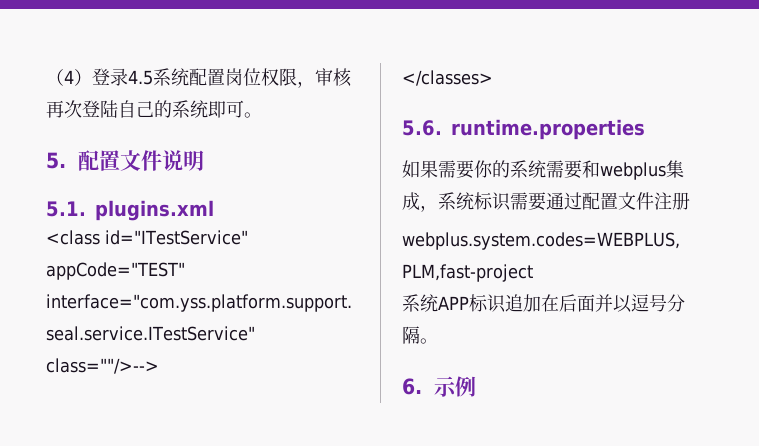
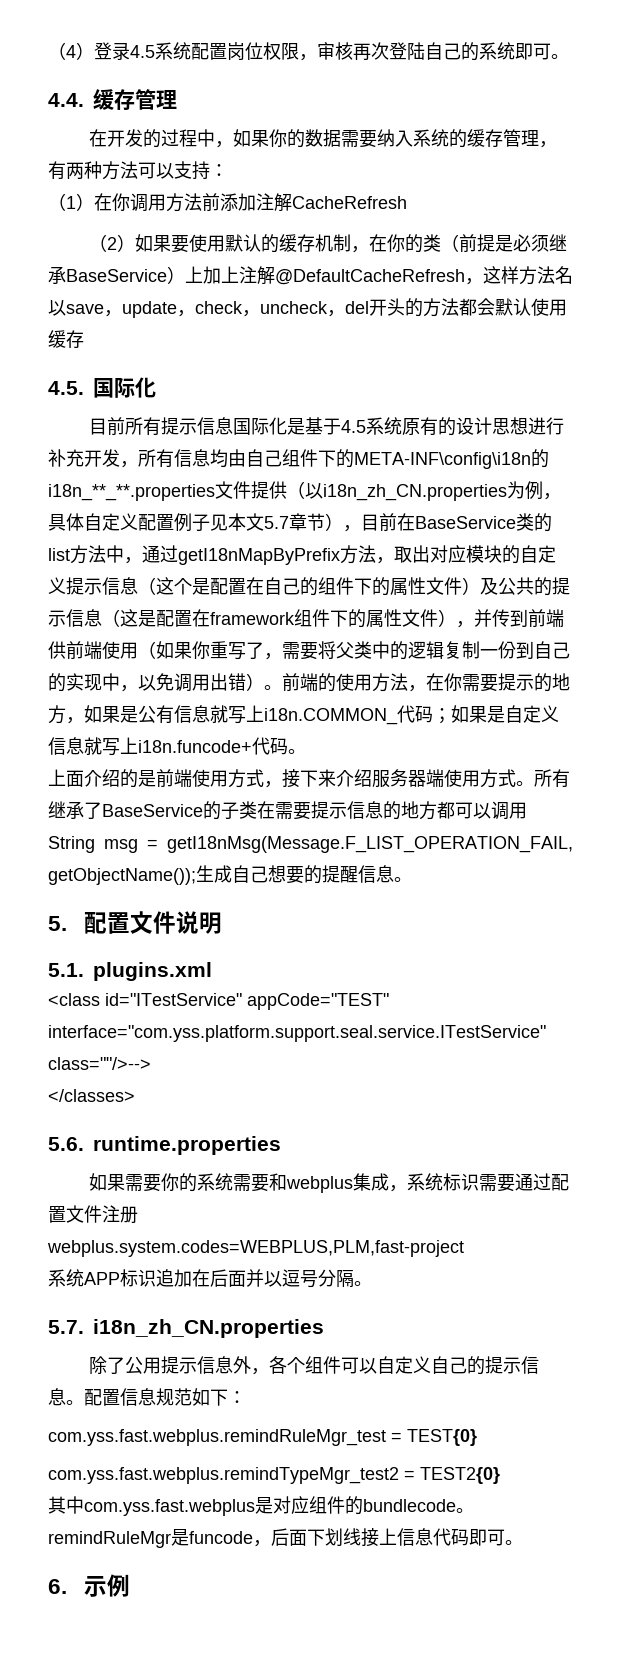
+ 4.4.缓存管理
+ 在开发的过程中，如果你的数据需要纳入系统的缓存管理，有两种方法可以支持：
+ （1）在你调用方法前添加注解CacheRefresh
+ （2）如果要使用默认的缓存机制，在你的类（前提是必须继承BaseService）上加上注解@DefaultCacheRefresh，这样方法名以save，update，check，uncheck，del开头的方法都会默认使用缓存
+ 4.5.国际化
+ 目前所有提示信息国际化是基于4.5系统原有的设计思想进行补充开发，所有信息均由自己组件下的META-INF\config\i18n的i18n_**_**.properties文件提供（以i18n_zh_CN.properties为例，具体自定义配置例子见本文5.7章节），目前在BaseService类的list方法中，通过getI18nMapByPrefix方法，取出对应模块的自定义提示信息（这个是配置在自己的组件下的属性文件）及公共的提示信息（这是配置在framework组件下的属性文件），并传到前端供前端使用（如果你重写了，需要将父类中的逻辑复制一份到自己的实现中，以免调用出错）。前端的使用方法，在你需要提示的地方，如果是公有信息就写上i18n.COMMON_代码；如果是自定义信息就写上i18n.funcode+代码。
+ 上面介绍的是前端使用方式，接下来介绍服务器端使用方式。所有继承了BaseService的子类在需要提示信息的地方都可以调用String msg = getI18nMsg(Message.F_LIST_OPERATION_FAIL, getObjectName());生成自己想要的提醒信息。
+ 5.7. i18n_zh_CN.properties
+ 除了公用提示信息外，各个组件可以自定义自己的提示信息。配置信息规范如下：
+ com.yss.fast.webplus.remindRuleMgr_test = TEST{0}
+ com.yss.fast.webplus.remindTypeMgr_test2 = TEST2{0}
+ 其中com.yss.fast.webplus是对应组件的bundlecode。remindRuleMgr是funcode，后面下划线接上信息代码即可。

